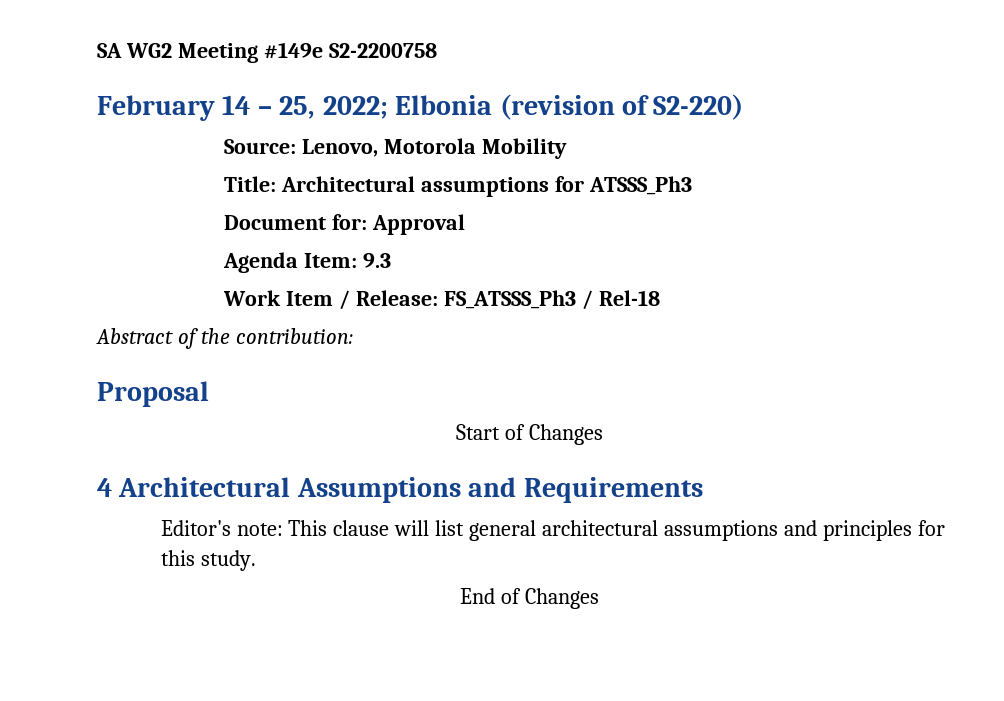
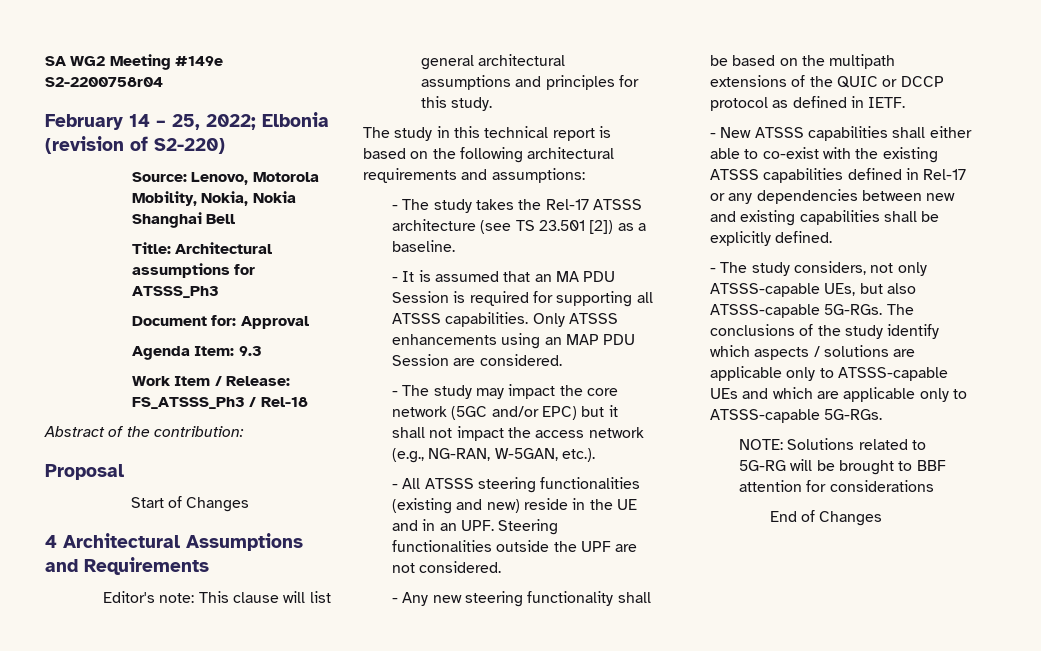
- SA WG2 Meeting #149e S2-2200758
+ SA WG2 Meeting #149e S2-2200758r04
- Source: Lenovo, Motorola Mobility
+ Source: Lenovo, Motorola Mobility, Nokia, Nokia Shanghai Bell
+ The study in this technical report is based on the following architectural requirements and assumptions:
+ - The study takes the Rel-17 ATSSS architecture (see TS 23.501 [2]) as a baseline.
+ - It is assumed that an MA PDU Session is required for supporting all ATSSS capabilities. Only ATSSS enhancements using an MAP PDU Session are considered.
+ - The study may impact the core network (5GC and/or EPC) but it shall not impact the access network (e.g., NG-RAN, W-5GAN, etc.).
+ - All ATSSS steering functionalities (existing and new) reside in the UE and in an UPF. Steering functionalities outside the UPF are not considered.
+ - Any new steering functionality shall be based on the multipath extensions of the QUIC or DCCP protocol as defined in IETF.
+ - New ATSSS capabilities shall either able to co-exist with the existing ATSSS capabilities defined in Rel-17 or any dependencies between new and existing capabilities shall be explicitly defined.
+ - The study considers, not only ATSSS-capable UEs, but also ATSSS-capable 5G-RGs. The conclusions of the study identify which aspects / solutions are applicable only to ATSSS-capable UEs and which are applicable only to ATSSS-capable 5G-RGs.
+ NOTE: Solutions related to 5G-RG will be brought to BBF attention for considerations

